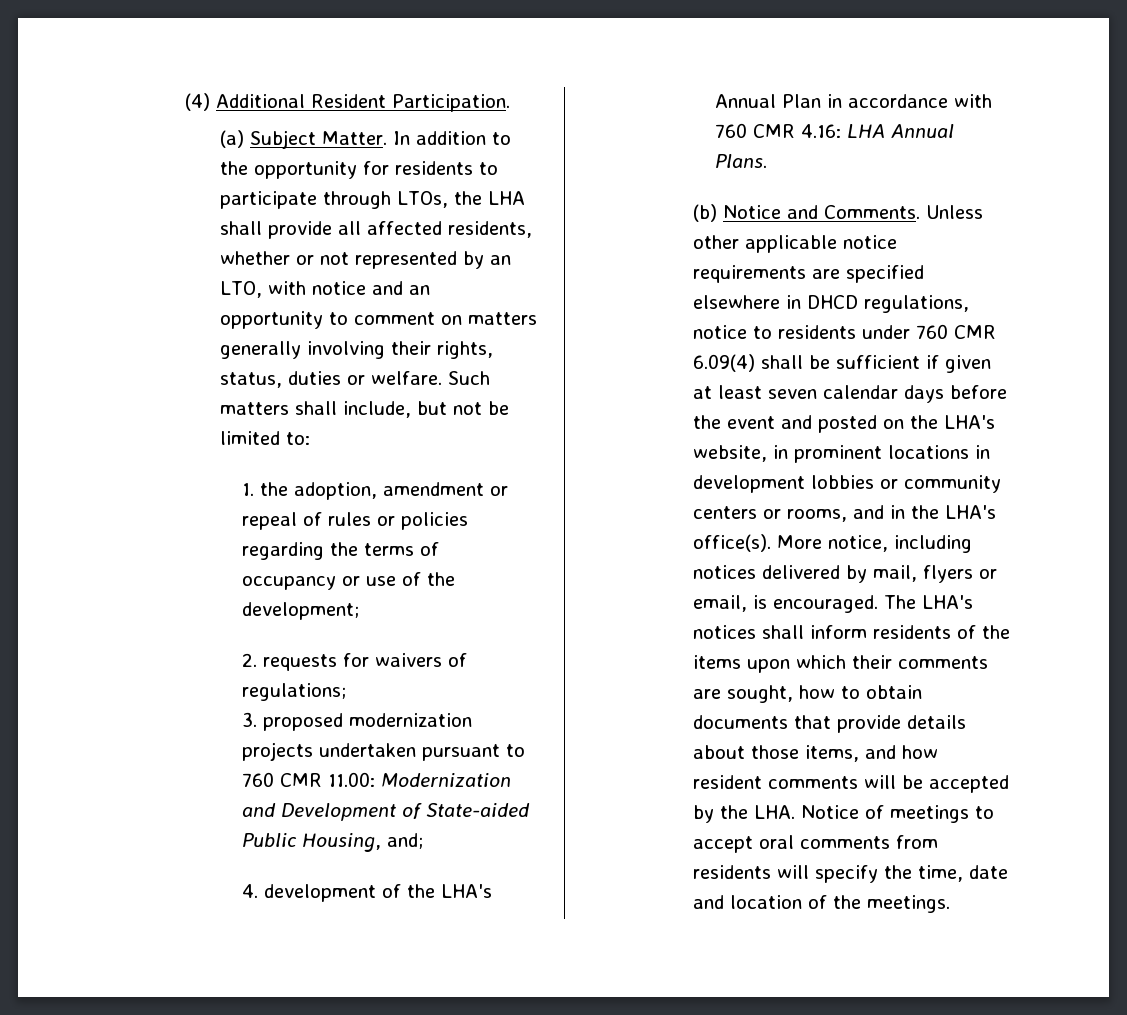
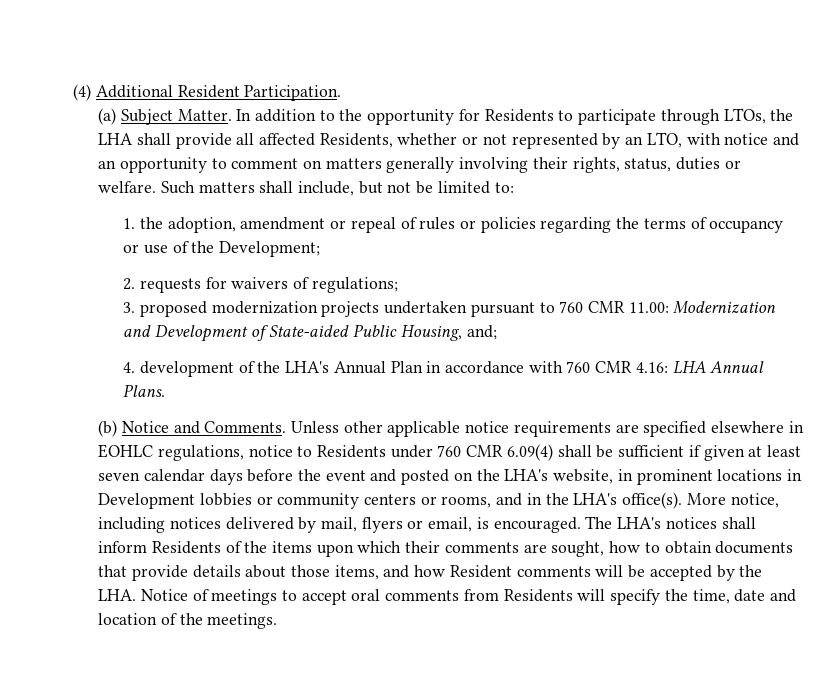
- In addition to the opportunity for residents to participate through LTOs, the LHA shall provide all affected residents, whether or not represented by an LTO, with notice and an opportunity to comment on matters generally involving their rights, status, duties or welfare.
+ In addition to the opportunity for Residents to participate through LTOs, the LHA shall provide all affected Residents, whether or not represented by an LTO, with notice and an opportunity to comment on matters generally involving their rights, status, duties or welfare.
- 1. the adoption, amendment or repeal of rules or policies regarding the terms of occupancy or use of the development;
+ 1. the adoption, amendment or repeal of rules or policies regarding the terms of occupancy or use of the Development;
- Unless other applicable notice requirements are specified elsewhere in DHCD regulations, notice to residents under 760 CMR 6.09(4) shall be sufficient if given at least seven calendar days before the event and posted on the LHA's website, in prominent locations in development lobbies or community centers or rooms, and in the LHA's office(s).
+ Unless other applicable notice requirements are specified elsewhere in EOHLC regulations, notice to Residents under 760 CMR 6.09(4) shall be sufficient if given at least seven calendar days before the event and posted on the LHA's website, in prominent locations in Development lobbies or community centers or rooms, and in the LHA's office(s).
- The LHA's notices shall inform residents of the items upon which their comments are sought, how to obtain documents that provide details about those items, and how resident comments will be accepted by the LHA. Notice of meetings to accept oral comments from residents will specify the time, date and location of the meetings.
+ The LHA's notices shall inform Residents of the items upon which their comments are sought, how to obtain documents that provide details about those items, and how Resident comments will be accepted by the LHA. Notice of meetings to accept oral comments from Residents will specify the time, date and location of the meetings.

